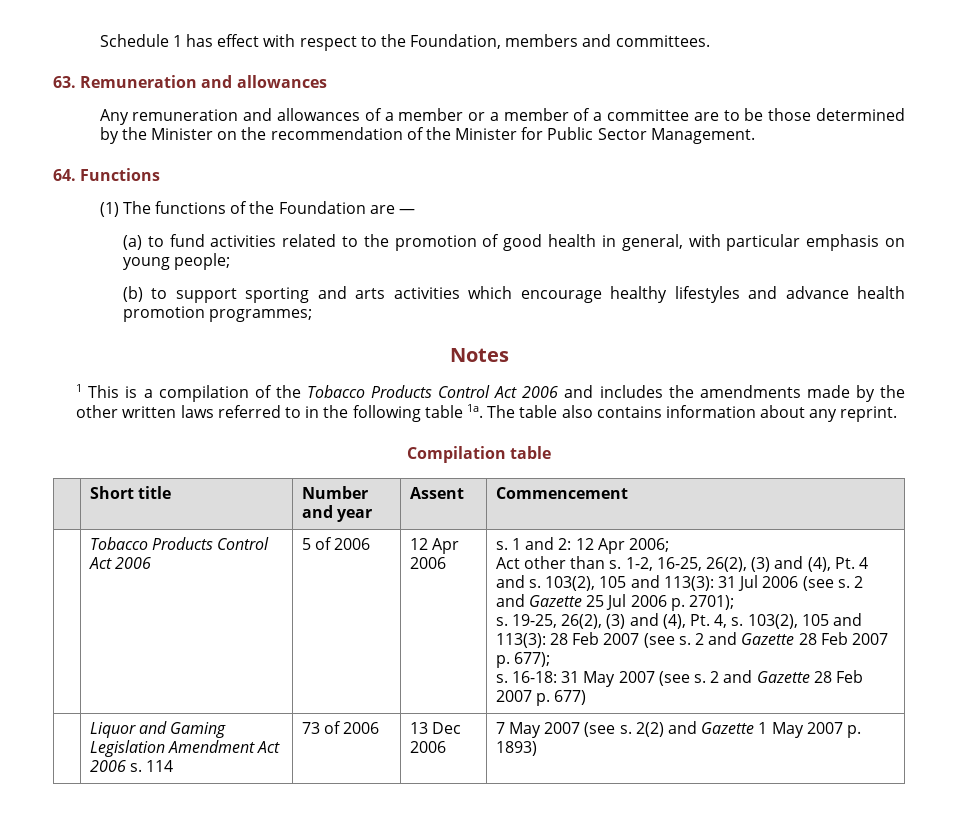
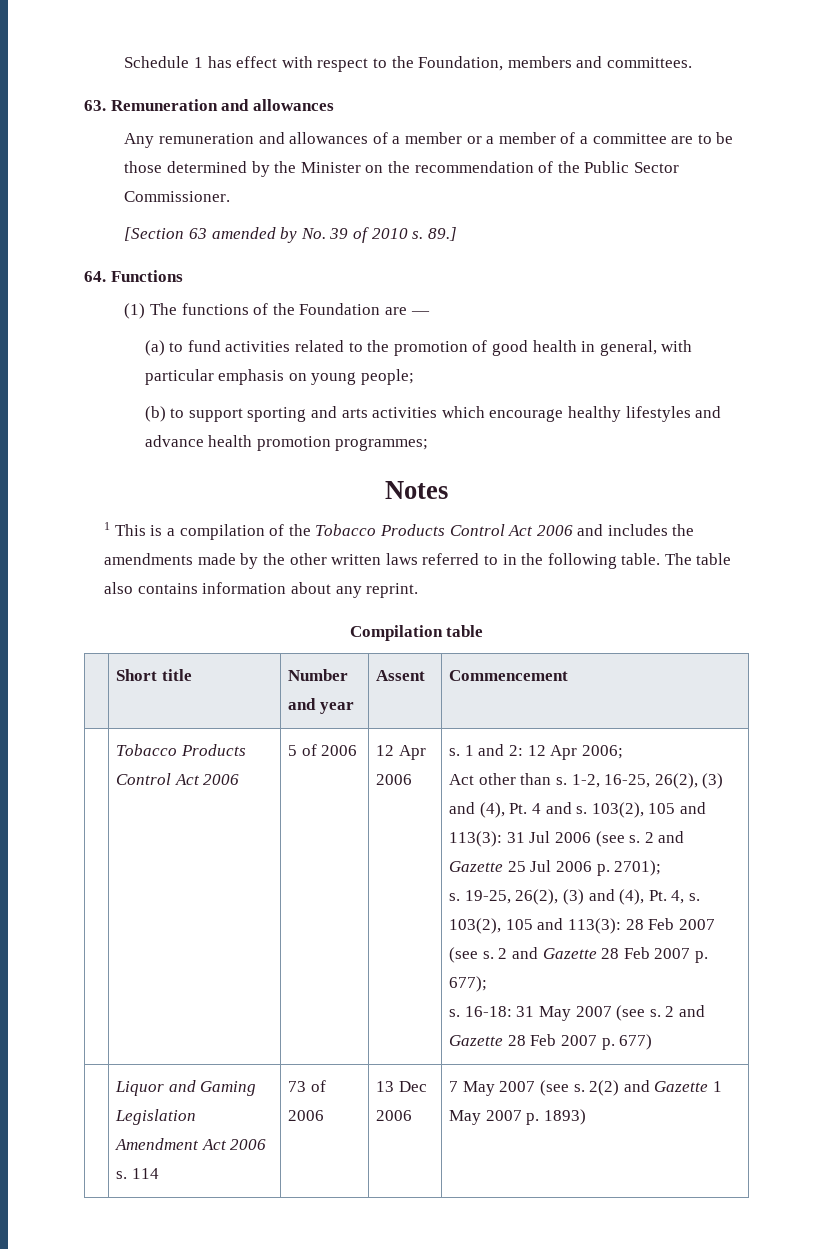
- Any remuneration and allowances of a member or a member of a committee are to be those determined by the Minister on the recommendation of the Minister for Public Sector Management.
+ Any remuneration and allowances of a member or a member of a committee are to be those determined by the Minister on the recommendation of the Public Sector Commissioner.
+ [Section 63 amended by No. 39 of 2010 s. 89.]
- 1 This is a compilation of the Tobacco Products Control Act 2006 and includes the amendments made by the other written laws referred to in the following table 1a.
+ 1 This is a compilation of the Tobacco Products Control Act 2006 and includes the amendments made by the other written laws referred to in the following table.

